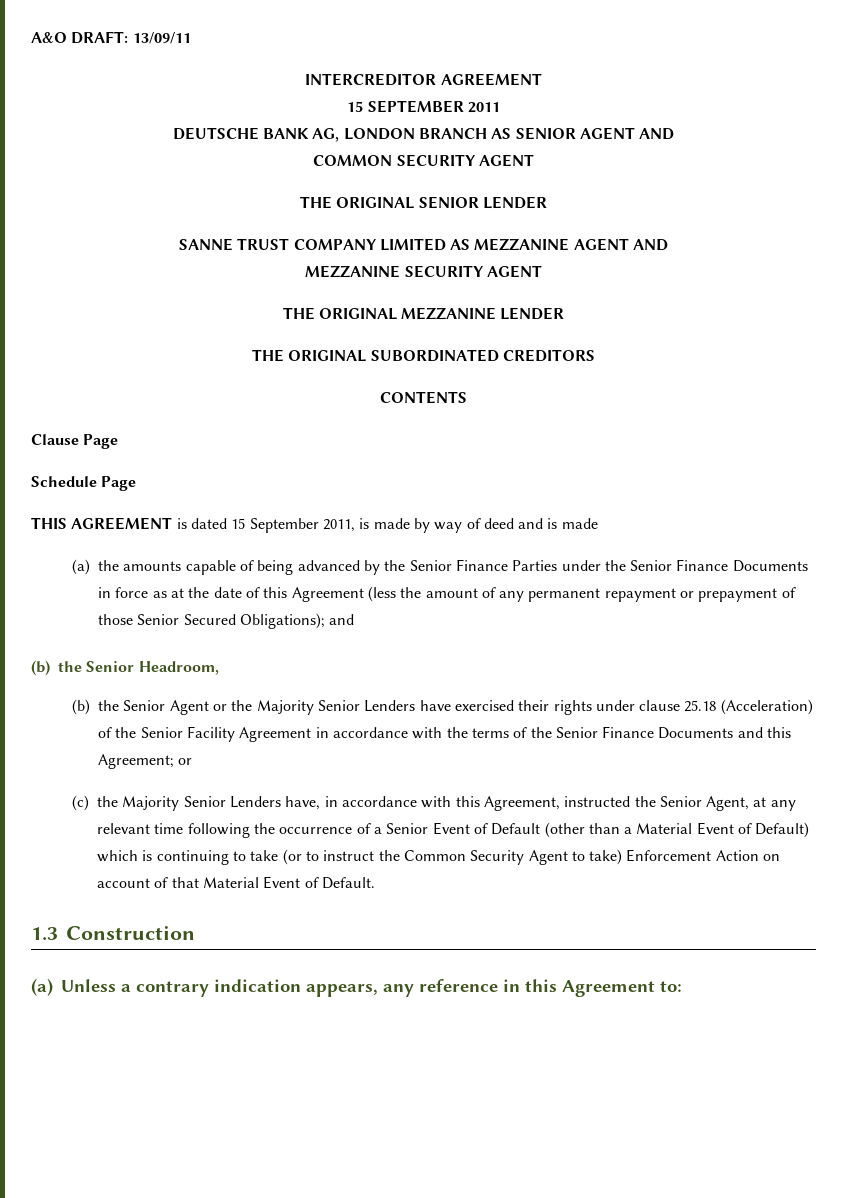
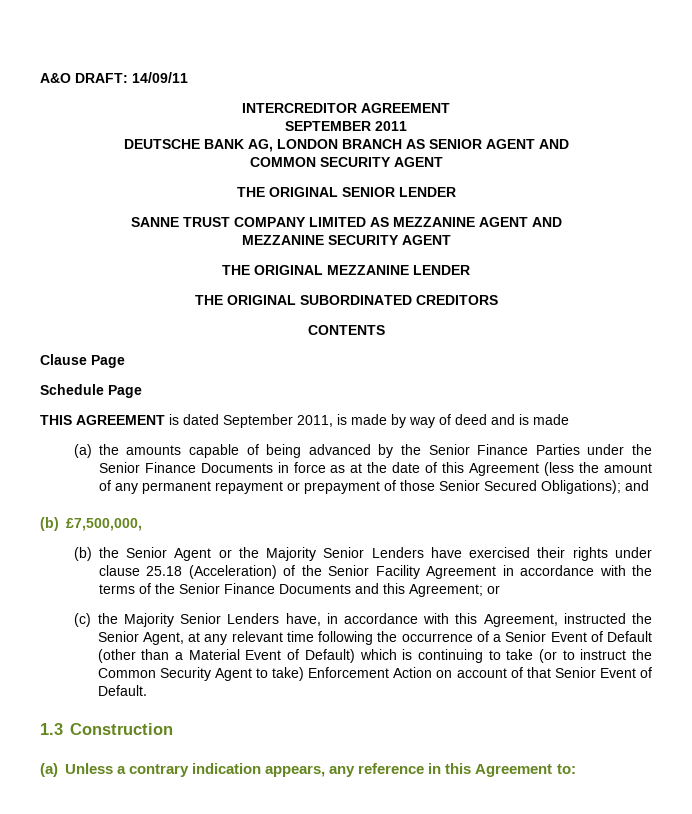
- A&O DRAFT: 13/09/11
+ A&O DRAFT: 14/09/11
- 15 SEPTEMBER 2011
+ SEPTEMBER 2011
- THIS AGREEMENT is dated 15 September 2011, is made by way of deed and is made
+ THIS AGREEMENT is dated September 2011, is made by way of deed and is made
- (b) the Senior Headroom,
+ (b) £7,500,000,
- (c) the Majority Senior Lenders have, in accordance with this Agreement, instructed the Senior Agent, at any relevant time following the occurrence of a Senior Event of Default (other than a Material Event of Default) which is continuing to take (or to instruct the Common Security Agent to take) Enforcement Action on account of that Material Event of Default.
+ (c) the Majority Senior Lenders have, in accordance with this Agreement, instructed the Senior Agent, at any relevant time following the occurrence of a Senior Event of Default (other than a Material Event of Default) which is continuing to take (or to instruct the Common Security Agent to take) Enforcement Action on account of that Senior Event of Default.

